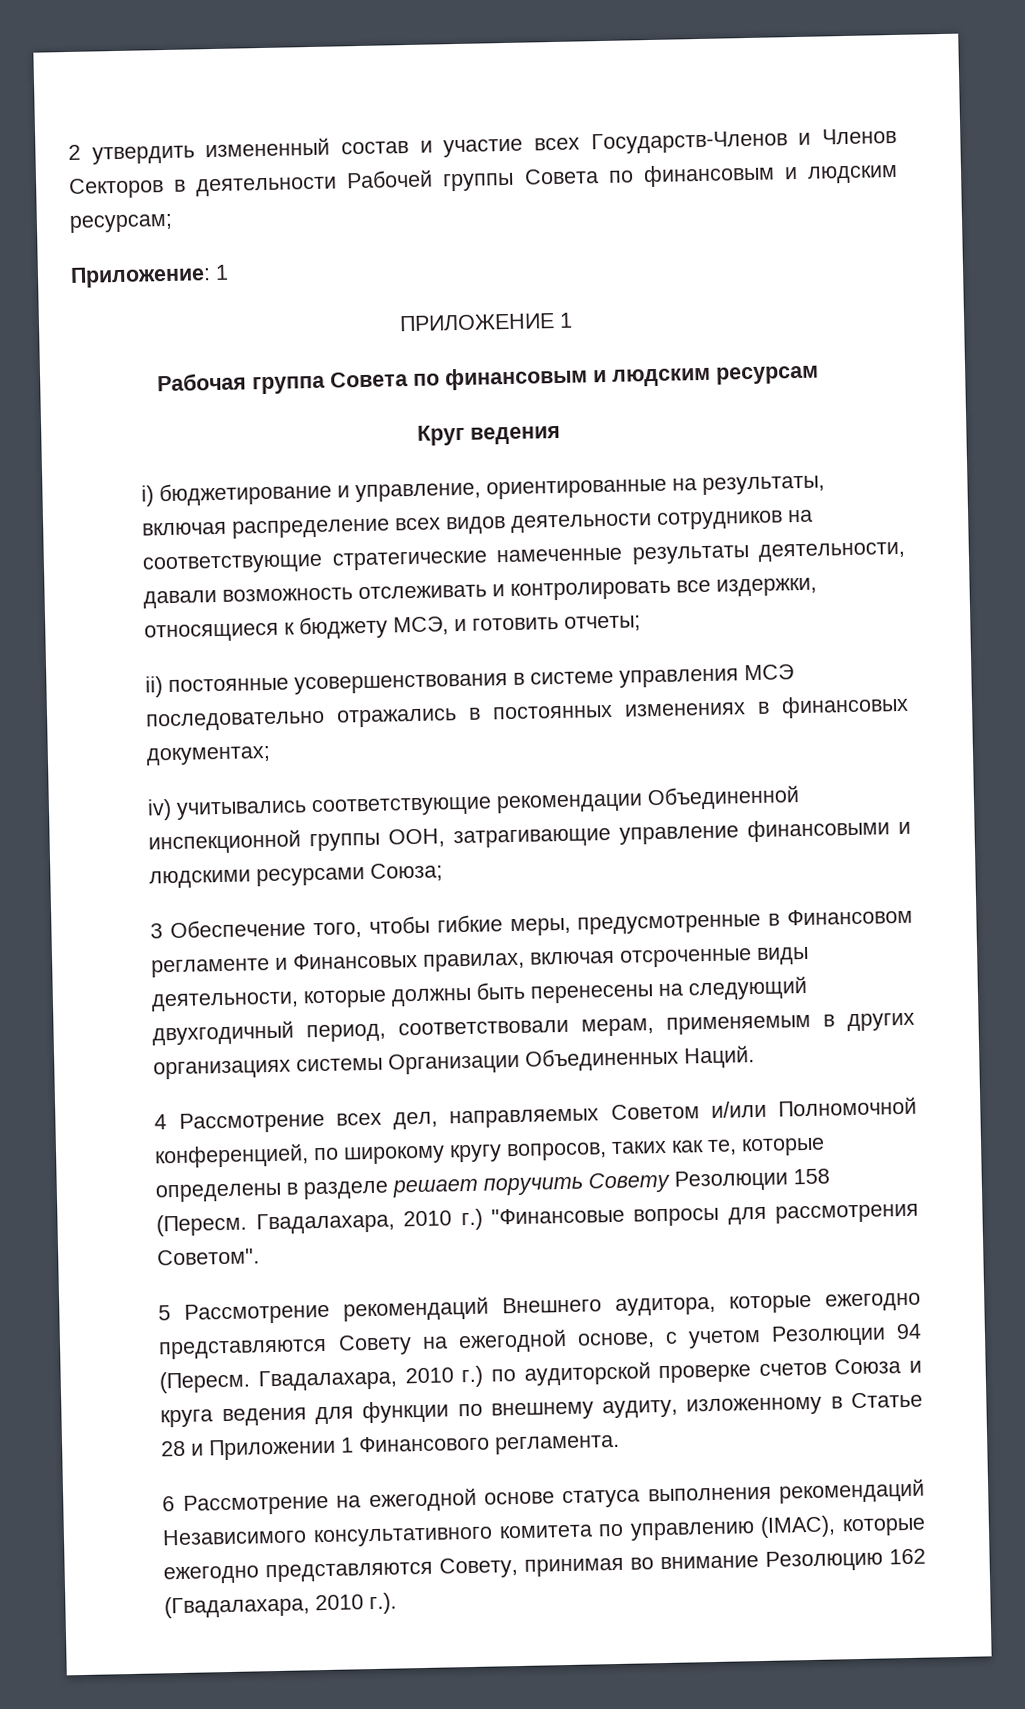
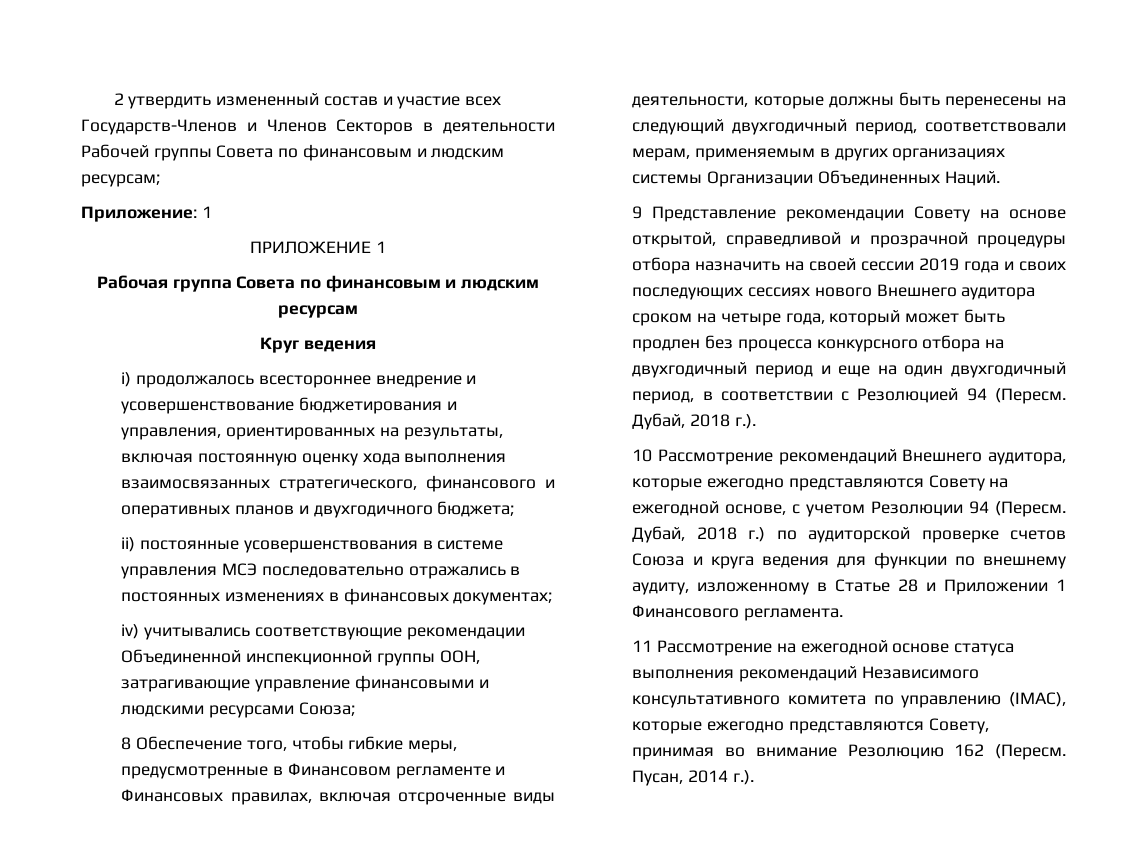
- i) бюджетирование и управление, ориентированные на результаты, включая распределение всех видов деятельности сотрудников на соответствующие стратегические намеченные результаты деятельности, давали возможность отслеживать и контролировать все издержки, относящиеся к бюджету МСЭ, и готовить отчеты;
+ i) продолжалось всестороннее внедрение и усовершенствование бюджетирования и управления, ориентированных на результаты, включая постоянную оценку хода выполнения взаимосвязанных стратегического, финансового и оперативных планов и двухгодичного бюджета;
- 3 Обеспечение того, чтобы гибкие меры, предусмотренные в Финансовом регламенте и Финансовых правилах, включая отсроченные виды деятельности, которые должны быть перенесены на следующий двухгодичный период, соответствовали мерам, применяемым в других организациях системы Организации Объединенных Наций.
+ 8 Обеспечение того, чтобы гибкие меры, предусмотренные в Финансовом регламенте и Финансовых правилах, включая отсроченные виды деятельности, которые должны быть перенесены на следующий двухгодичный период, соответствовали мерам, применяемым в других организациях системы Организации Объединенных Наций.
- 4 Рассмотрение всех дел, направляемых Советом и/или Полномочной конференцией, по широкому кругу вопросов, таких как те, которые определены в разделе решает поручить Совету Резолюции 158 (Пересм. Гвадалахара, 2010 г.) "Финансовые вопросы для рассмотрения Советом".
- 5 Рассмотрение рекомендаций Внешнего аудитора, которые ежегодно представляются Совету на ежегодной основе, с учетом Резолюции 94 (Пересм.
+ 9 Представление рекомендации Совету на основе открытой, справедливой и прозрачной процедуры отбора назначить на своей сессии 2019 года и своих последующих сессиях нового Внешнего аудитора сроком на четыре года, который может быть продлен без процесса конкурсного отбора на двухгодичный период и еще на один двухгодичный период, в соответствии с Резолюцией 94 (Пересм. Дубай, 2018 г.).
+ 10 Рассмотрение рекомендаций Внешнего аудитора, которые ежегодно представляются Совету на ежегодной основе, с учетом Резолюции 94 (Пересм.
- Гвадалахара, 2010 г.) по аудиторской проверке счетов Союза и круга ведения для функции по внешнему аудиту, изложенному в Статье 28 и Приложении 1 Финансового регламента.
+ Дубай, 2018 г.) по аудиторской проверке счетов Союза и круга ведения для функции по внешнему аудиту, изложенному в Статье 28 и Приложении 1 Финансового регламента.
- 6 Рассмотрение на ежегодной основе статуса выполнения рекомендаций Независимого консультативного комитета по управлению (IMAC), которые ежегодно представляются Совету, принимая во внимание Резолюцию 162 (Гвадалахара, 2010 г.).
+ 11 Рассмотрение на ежегодной основе статуса выполнения рекомендаций Независимого консультативного комитета по управлению (IMAC), которые ежегодно представляются Совету, принимая во внимание Резолюцию 162 (Пересм. Пусан, 2014 г.).

